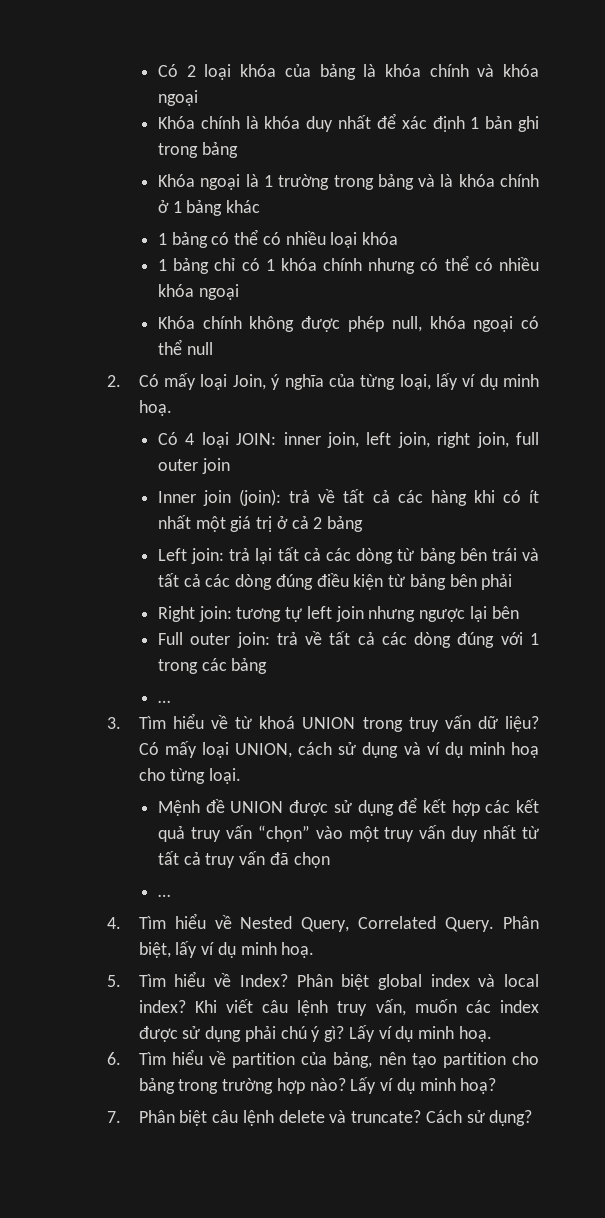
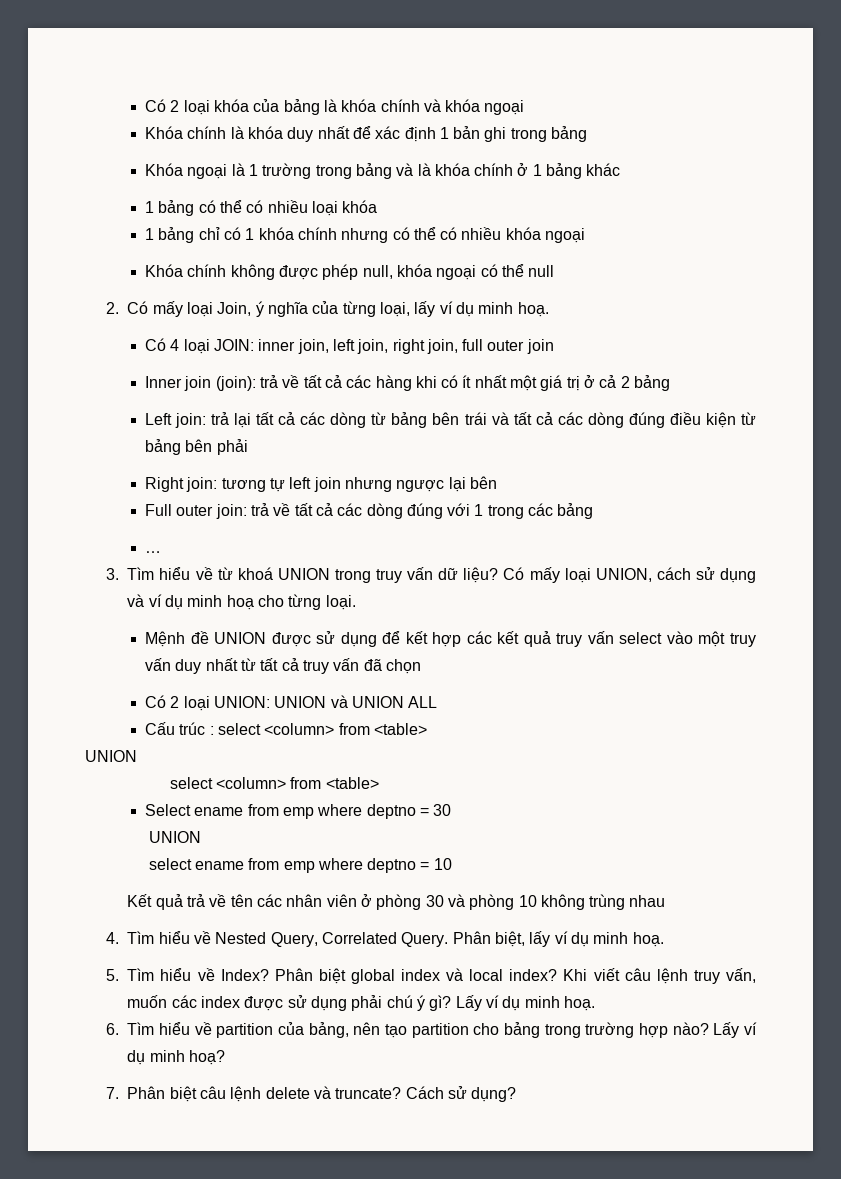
- Mệnh đề UNION được sử dụng để kết hợp các kết quả truy vấn “chọn” vào một truy vấn duy nhất từ tất cả truy vấn đã chọn
- …
+ Mệnh đề UNION được sử dụng để kết hợp các kết quả truy vấn select vào một truy vấn duy nhất từ tất cả truy vấn đã chọn
+ Có 2 loại UNION: UNION và UNION ALL
+ Cấu trúc : select <column> from <table>
+ UNION
+ select <column> from <table>
+ Select ename from emp where deptno = 30
+ UNION
+ select ename from emp where deptno = 10
+ Kết quả trả về tên các nhân viên ở phòng 30 và phòng 10 không trùng nhau

